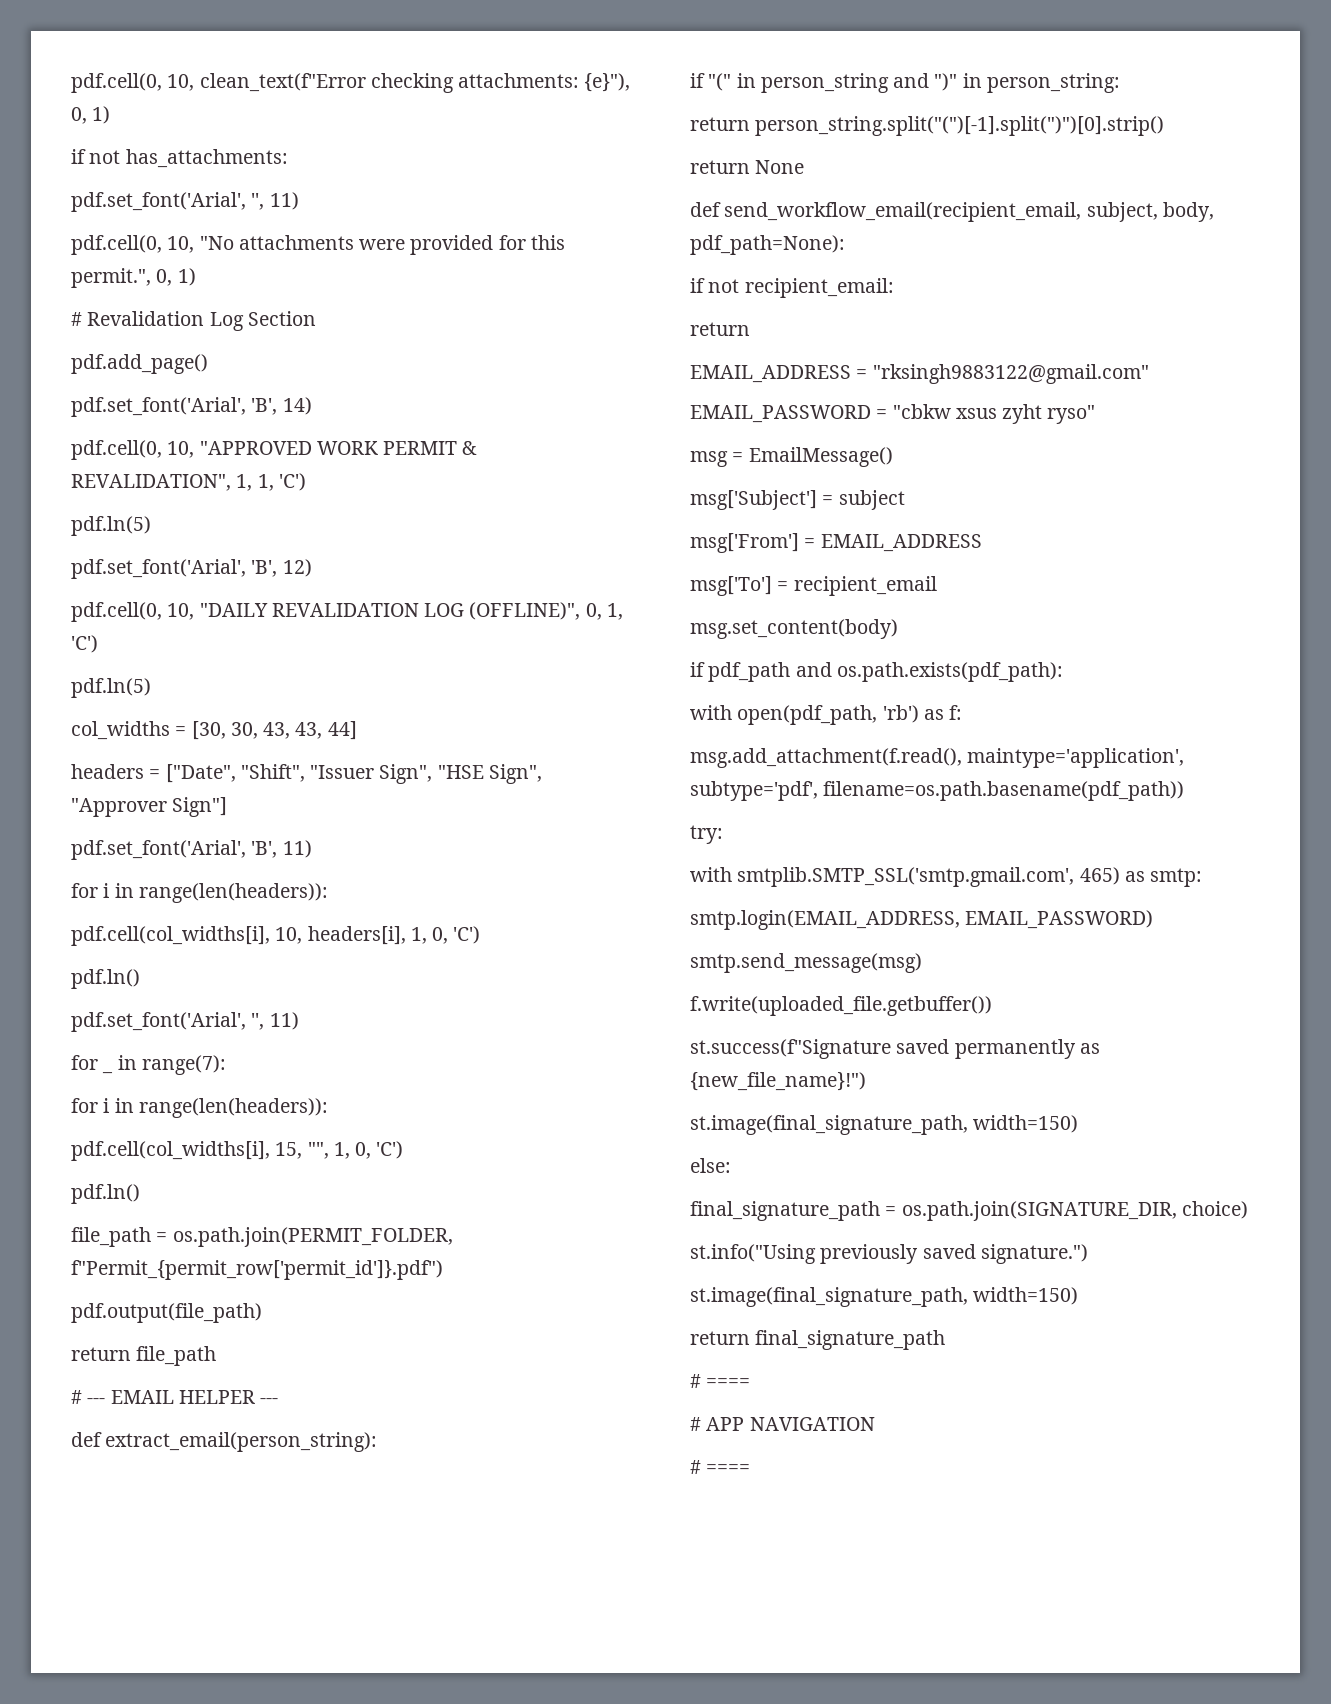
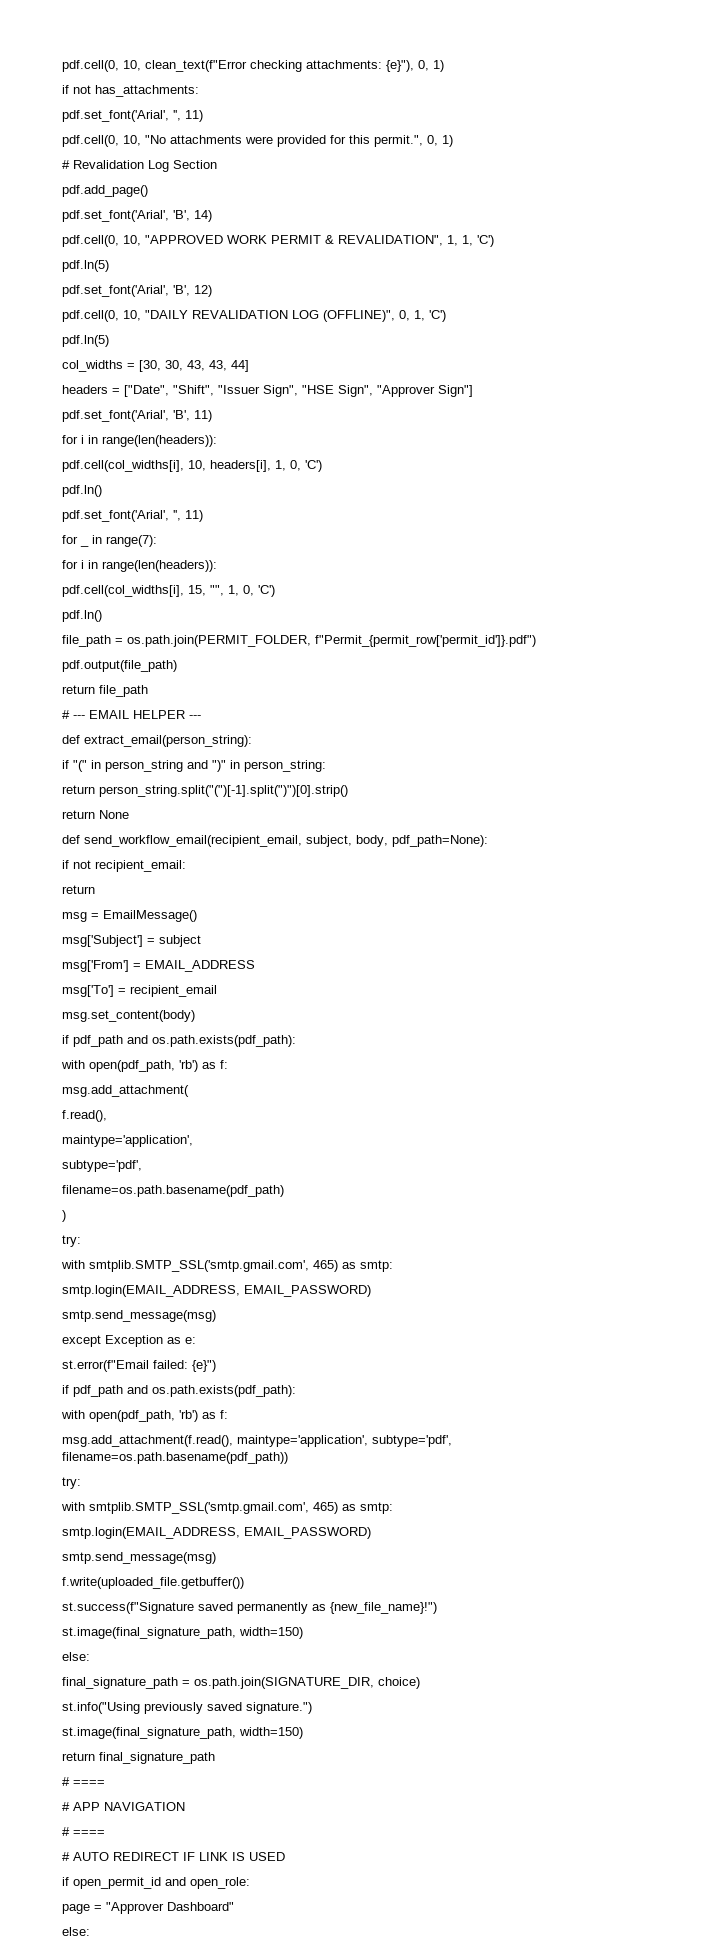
- EMAIL_ADDRESS = "rksingh9883122@gmail.com"
- EMAIL_PASSWORD = "cbkw xsus zyht ryso"
+ msg.add_attachment(
+ f.read(),
+ maintype='application',
+ subtype='pdf',
+ filename=os.path.basename(pdf_path)
+ )
+ try:
+ with smtplib.SMTP_SSL('smtp.gmail.com', 465) as smtp:
+ smtp.login(EMAIL_ADDRESS, EMAIL_PASSWORD)
+ smtp.send_message(msg)
+ except Exception as e:
+ st.error(f"Email failed: {e}")
+ if pdf_path and os.path.exists(pdf_path):
+ with open(pdf_path, 'rb') as f:
+ # AUTO REDIRECT IF LINK IS USED
+ if open_permit_id and open_role:
+ page = "Approver Dashboard"
+ else:

